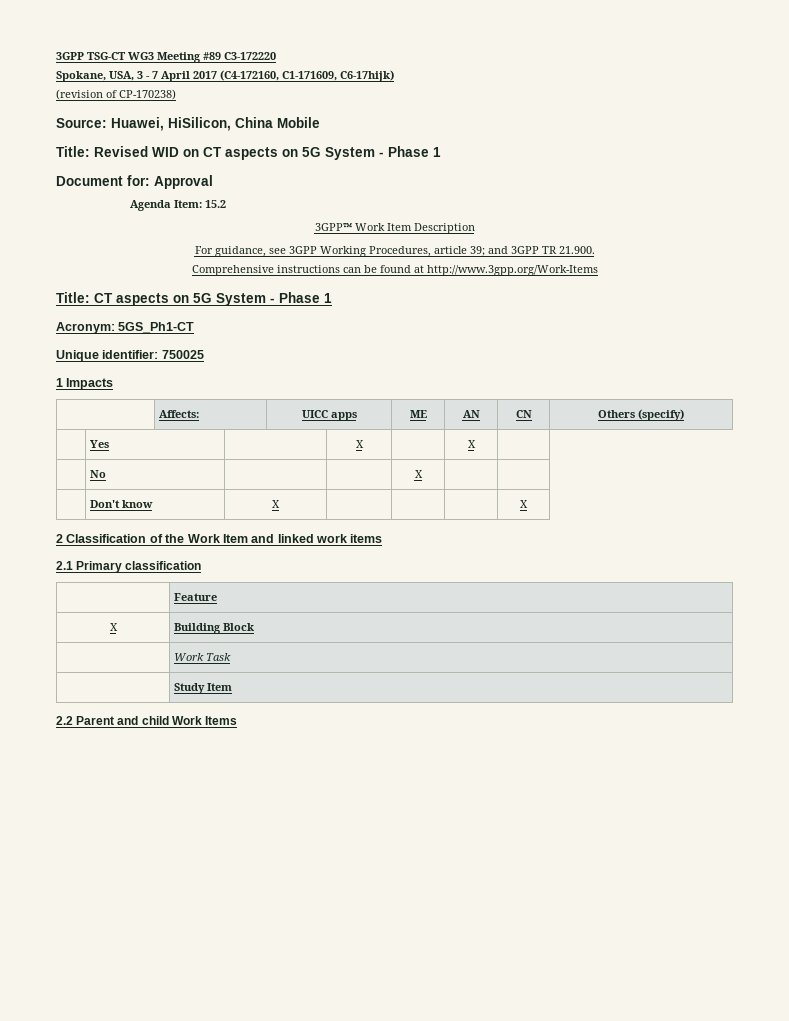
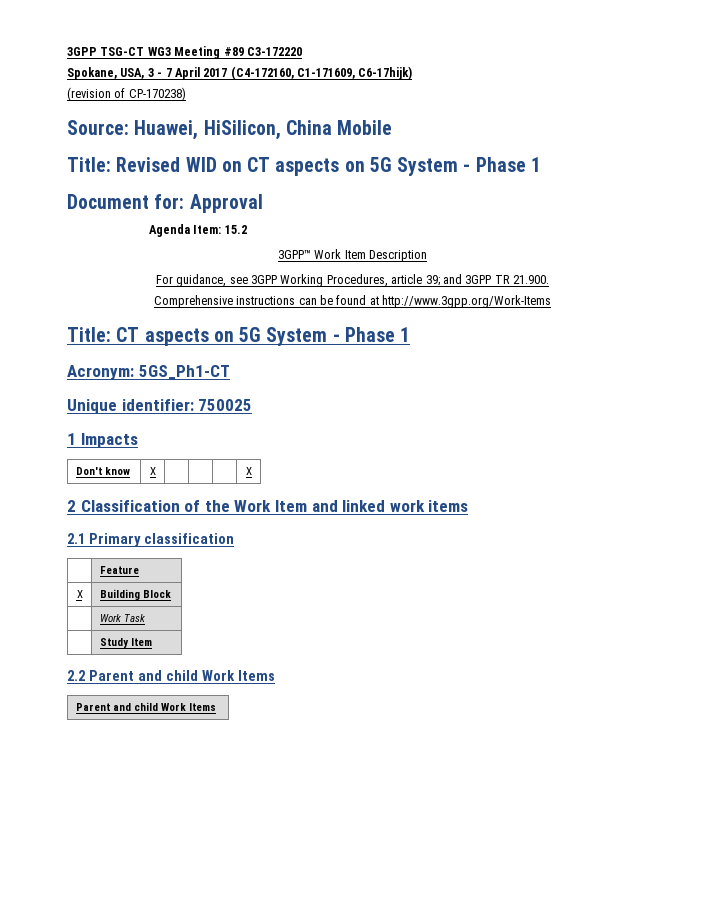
- | Affects: | UICC apps | ME | AN | CN | Others (specify)
- | Yes | | X | | X |
- | No | | | X | |
- | Don't know | X | | | | X
+ Don't know | X | | | | X
  2.2 Parent and child Work Items
+ Parent and child Work Items

